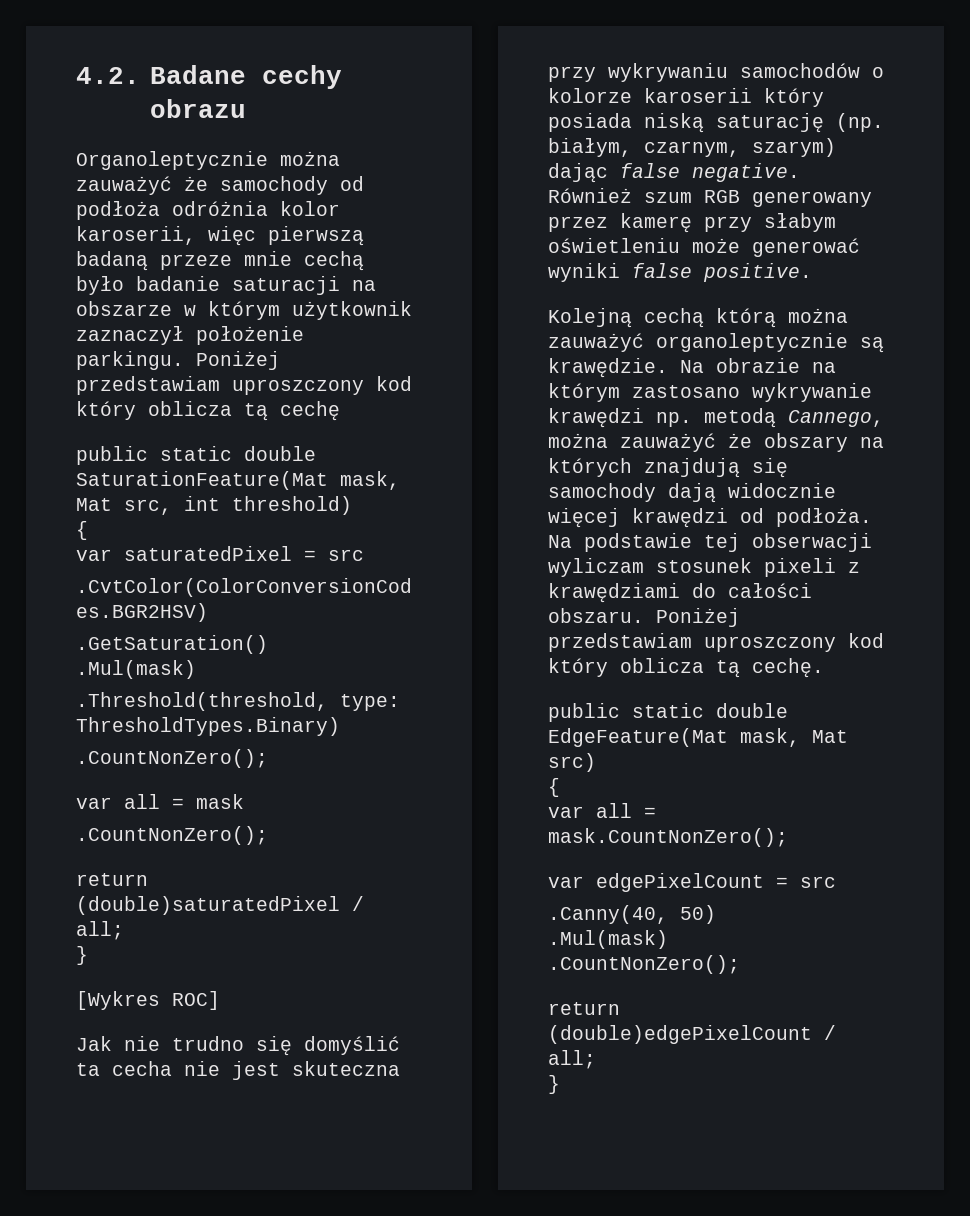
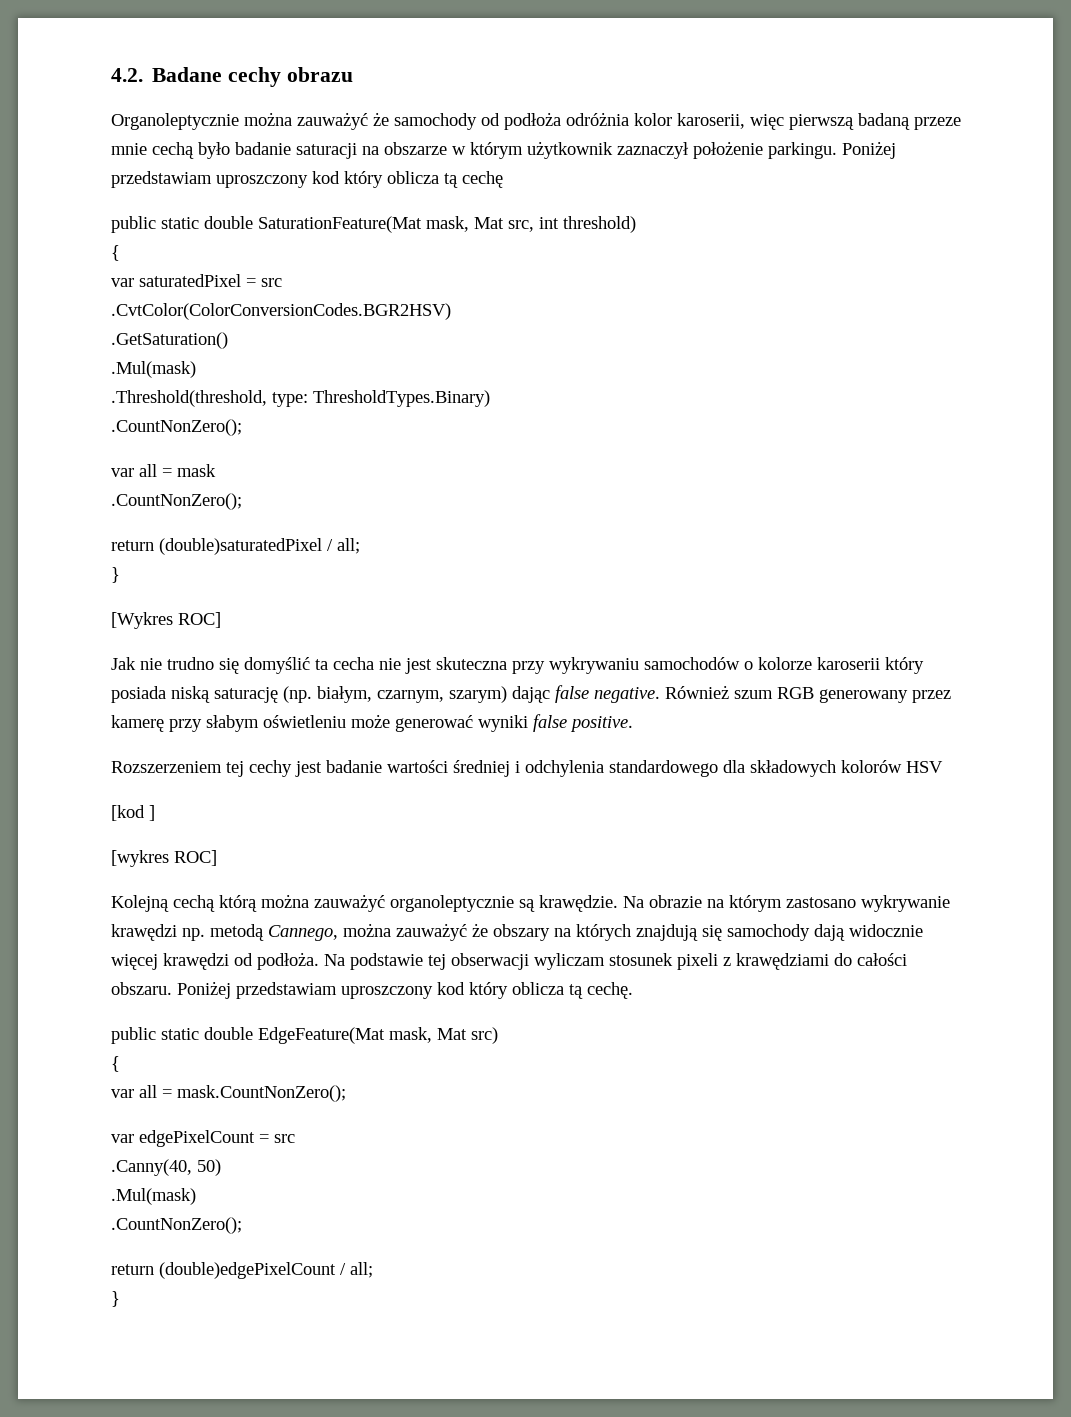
+ Rozszerzeniem tej cechy jest badanie wartości średniej i odchylenia standardowego dla składowych kolorów HSV
+ [kod ]
+ [wykres ROC]

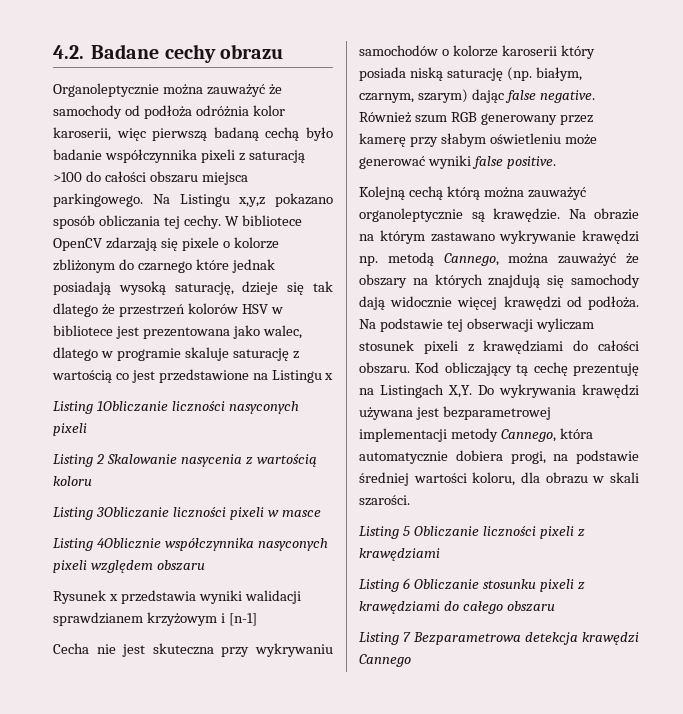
- Organoleptycznie można zauważyć że samochody od podłoża odróżnia kolor karoserii, więc pierwszą badaną przeze mnie cechą było badanie saturacji na obszarze w którym użytkownik zaznaczył położenie parkingu. Poniżej przedstawiam uproszczony kod który oblicza tą cechę
- public static double SaturationFeature(Mat mask, Mat src, int threshold)
- {
- var saturatedPixel = src
- .CvtColor(ColorConversionCodes.BGR2HSV)
- .GetSaturation()
- .Mul(mask)
- .Threshold(threshold, type: ThresholdTypes.Binary)
- .CountNonZero();
- var all = mask
- .CountNonZero();
- return (double)saturatedPixel / all;
- }
- [Wykres ROC]
- Jak nie trudno się domyślić ta cecha nie jest skuteczna przy wykrywaniu samochodów o kolorze karoserii który posiada niską saturację (np. białym, czarnym, szarym) dając false negative.
+ Organoleptycznie można zauważyć że samochody od podłoża odróżnia kolor karoserii, więc pierwszą badaną cechą było badanie współczynnika pixeli z saturacją >100 do całości obszaru miejsca parkingowego. Na Listingu x,y,z pokazano sposób obliczania tej cechy. W bibliotece OpenCV zdarzają się pixele o kolorze zbliżonym do czarnego które jednak posiadają wysoką saturację, dzieje się tak dlatego że przestrzeń kolorów HSV w bibliotece jest prezentowana jako walec, dlatego w programie skaluje saturację z wartością co jest przedstawione na Listingu x
+ Listing 1Obliczanie liczności nasyconych pixeli
+ Listing 2 Skalowanie nasycenia z wartością koloru
+ Listing 3Obliczanie liczności pixeli w masce
+ Listing 4Oblicznie współczynnika nasyconych pixeli względem obszaru
+ Rysunek x przedstawia wyniki walidacji sprawdzianem krzyżowym i [n-1]
+ Cecha nie jest skuteczna przy wykrywaniu samochodów o kolorze karoserii który posiada niską saturację (np. białym, czarnym, szarym) dając false negative.
- Rozszerzeniem tej cechy jest badanie wartości średniej i odchylenia standardowego dla składowych kolorów HSV
- [kod ]
- [wykres ROC]
- Na obrazie na którym zastosano wykrywanie krawędzi np. metodą Cannego, można zauważyć że obszary na których znajdują się samochody dają widocznie więcej krawędzi od podłoża.
+ Na obrazie na którym zastawano wykrywanie krawędzi np. metodą Cannego, można zauważyć że obszary na których znajdują się samochody dają widocznie więcej krawędzi od podłoża.
- Poniżej przedstawiam uproszczony kod który oblicza tą cechę.
- public static double EdgeFeature(Mat mask, Mat src)
- {
- var all = mask.CountNonZero();
- var edgePixelCount = src
- .Canny(40, 50)
- .Mul(mask)
- .CountNonZero();
- return (double)edgePixelCount / all;
- }
+ Kod obliczający tą cechę prezentuję na Listingach X,Y. Do wykrywania krawędzi używana jest bezparametrowej implementacji metody Cannego, która automatycznie dobiera progi, na podstawie średniej wartości koloru, dla obrazu w skali szarości.
+ Listing 5 Obliczanie liczności pixeli z krawędziami
+ Listing 6 Obliczanie stosunku pixeli z krawędziami do całego obszaru
+ Listing 7 Bezparametrowa detekcja krawędzi Cannego

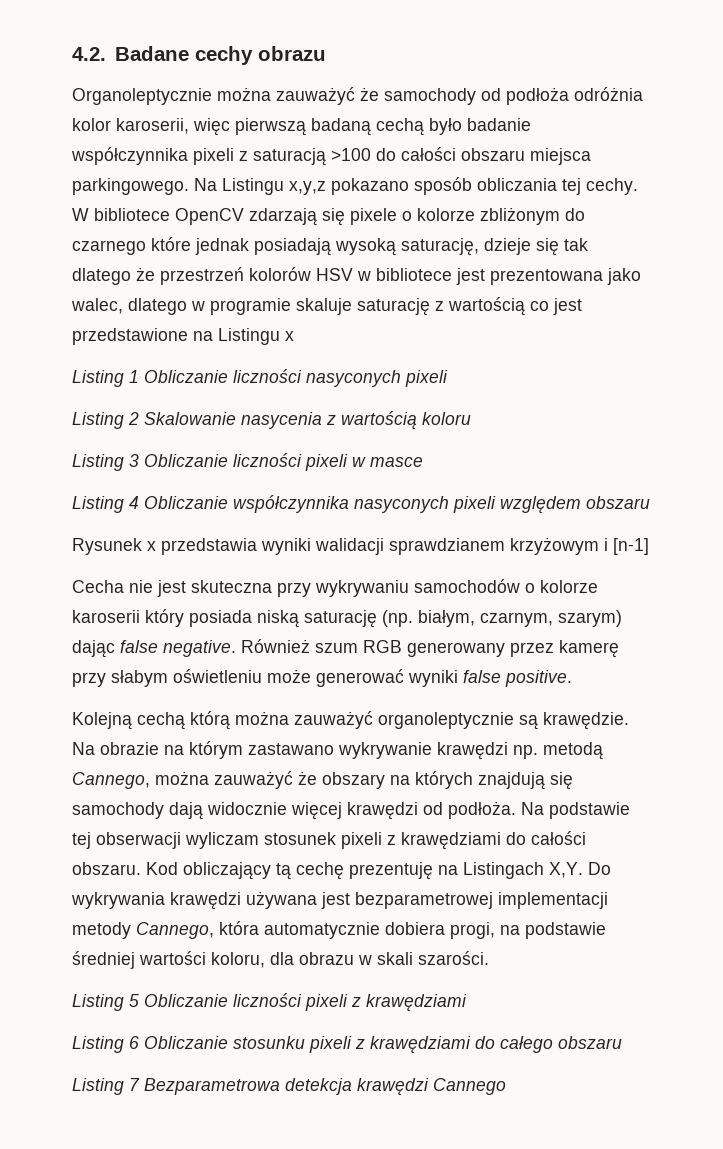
- Listing 1Obliczanie liczności nasyconych pixeli
+ Listing 1 Obliczanie liczności nasyconych pixeli
- Listing 3Obliczanie liczności pixeli w masce
+ Listing 3 Obliczanie liczności pixeli w masce
- Listing 4Oblicznie współczynnika nasyconych pixeli względem obszaru
+ Listing 4 Obliczanie współczynnika nasyconych pixeli względem obszaru

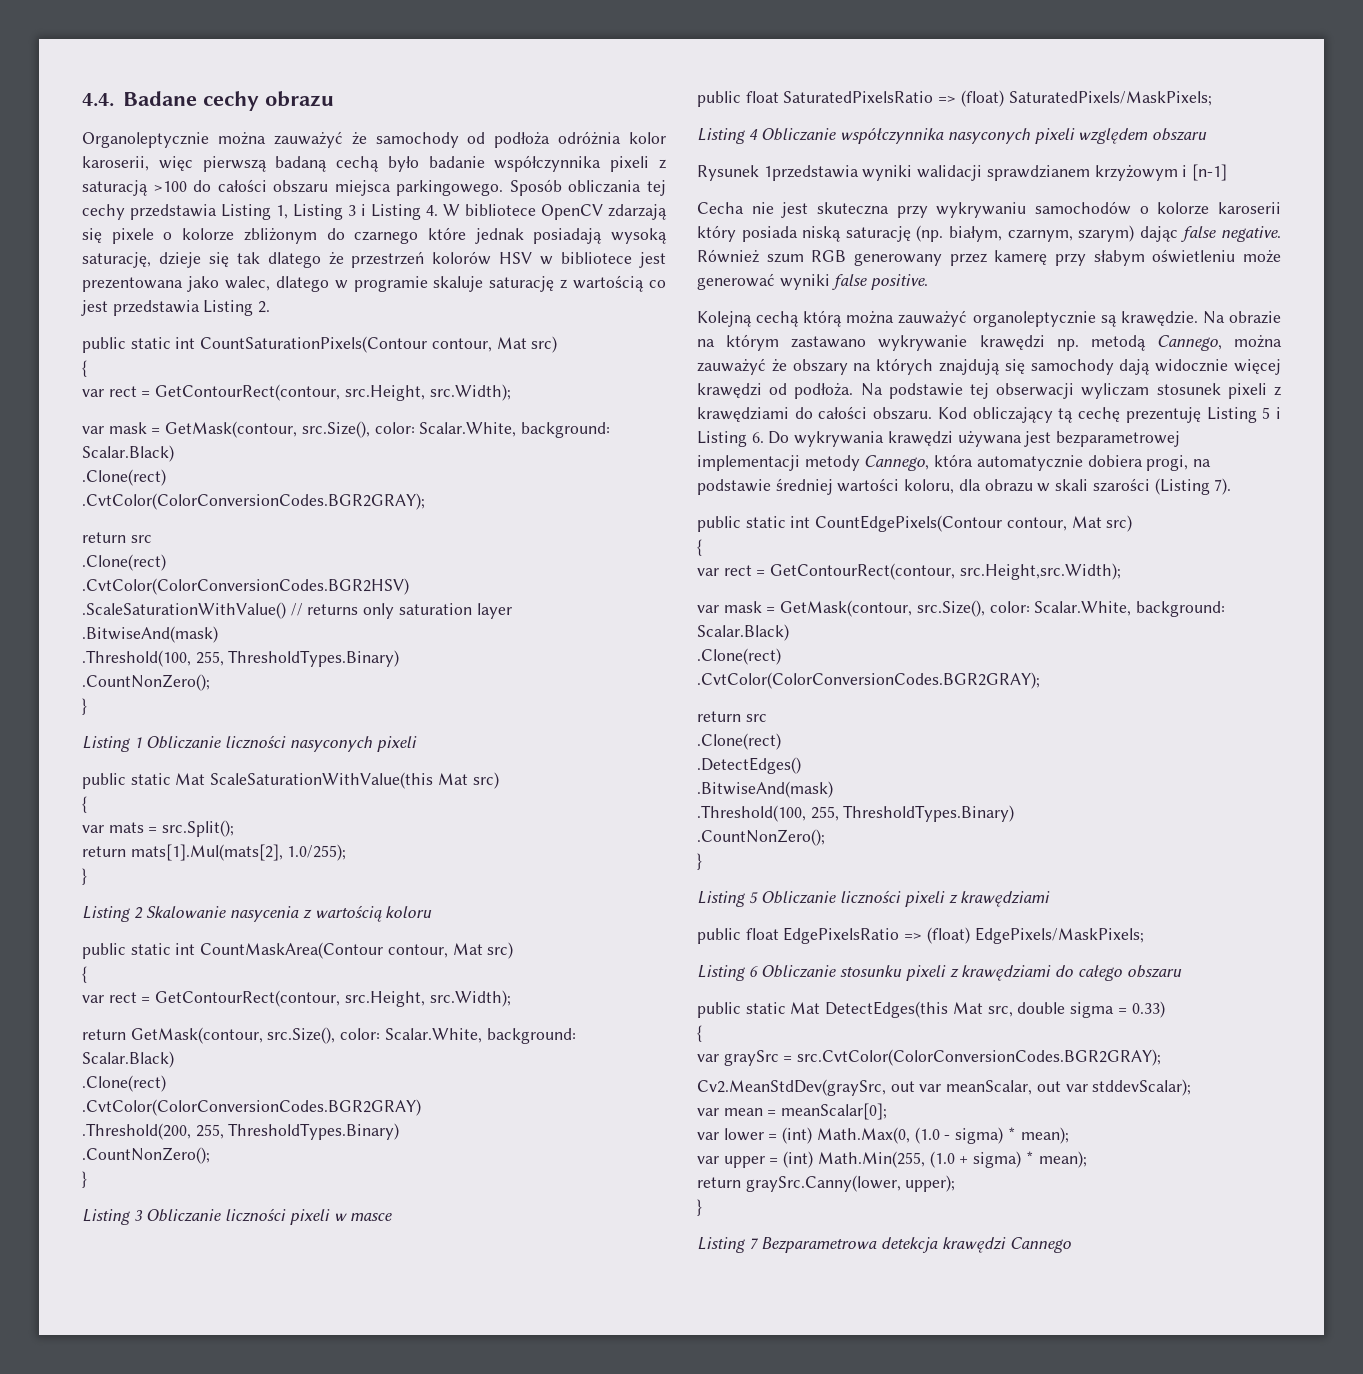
- 4.2. Badane cechy obrazu
+ 4.4. Badane cechy obrazu
- Na Listingu x,y,z pokazano sposób obliczania tej cechy. W bibliotece OpenCV zdarzają się pixele o kolorze zbliżonym do czarnego które jednak posiadają wysoką saturację, dzieje się tak dlatego że przestrzeń kolorów HSV w bibliotece jest prezentowana jako walec, dlatego w programie skaluje saturację z wartością co jest przedstawione na Listingu x
+ Sposób obliczania tej cechy przedstawia Listing 1, Listing 3 i Listing 4. W bibliotece OpenCV zdarzają się pixele o kolorze zbliżonym do czarnego które jednak posiadają wysoką saturację, dzieje się tak dlatego że przestrzeń kolorów HSV w bibliotece jest prezentowana jako walec, dlatego w programie skaluje saturację z wartością co jest przedstawia Listing 2.
+ public static int CountSaturationPixels(Contour contour, Mat src)
+ {
+ var rect = GetContourRect(contour, src.Height, src.Width);
+ var mask = GetMask(contour, src.Size(), color: Scalar.White, background: Scalar.Black)
+ .Clone(rect)
+ .CvtColor(ColorConversionCodes.BGR2GRAY);
+ return src
+ .Clone(rect)
+ .CvtColor(ColorConversionCodes.BGR2HSV)
+ .ScaleSaturationWithValue() // returns only saturation layer
+ .BitwiseAnd(mask)
+ .Threshold(100, 255, ThresholdTypes.Binary)
+ .CountNonZero();
+ }
+ public static Mat ScaleSaturationWithValue(this Mat src)
+ {
+ var mats = src.Split();
+ return mats[1].Mul(mats[2], 1.0/255);
+ }
+ public static int CountMaskArea(Contour contour, Mat src)
+ {
+ var rect = GetContourRect(contour, src.Height, src.Width);
+ return GetMask(contour, src.Size(), color: Scalar.White, background: Scalar.Black)
+ .Clone(rect)
+ .CvtColor(ColorConversionCodes.BGR2GRAY)
+ .Threshold(200, 255, ThresholdTypes.Binary)
+ .CountNonZero();
+ }
+ public float SaturatedPixelsRatio => (float) SaturatedPixels/MaskPixels;
- Rysunek x przedstawia wyniki walidacji sprawdzianem krzyżowym i [n-1]
+ Rysunek 1przedstawia wyniki walidacji sprawdzianem krzyżowym i [n-1]
- Kod obliczający tą cechę prezentuję na Listingach X,Y. Do wykrywania krawędzi używana jest bezparametrowej implementacji metody Cannego, która automatycznie dobiera progi, na podstawie średniej wartości koloru, dla obrazu w skali szarości.
+ Kod obliczający tą cechę prezentuję Listing 5 i Listing 6. Do wykrywania krawędzi używana jest bezparametrowej implementacji metody Cannego, która automatycznie dobiera progi, na podstawie średniej wartości koloru, dla obrazu w skali szarości (Listing 7).
+ public static int CountEdgePixels(Contour contour, Mat src)
+ {
+ var rect = GetContourRect(contour, src.Height,src.Width);
+ var mask = GetMask(contour, src.Size(), color: Scalar.White, background: Scalar.Black)
+ .Clone(rect)
+ .CvtColor(ColorConversionCodes.BGR2GRAY);
+ return src
+ .Clone(rect)
+ .DetectEdges()
+ .BitwiseAnd(mask)
+ .Threshold(100, 255, ThresholdTypes.Binary)
+ .CountNonZero();
+ }
+ public float EdgePixelsRatio => (float) EdgePixels/MaskPixels;
+ public static Mat DetectEdges(this Mat src, double sigma = 0.33)
+ {
+ var graySrc = src.CvtColor(ColorConversionCodes.BGR2GRAY);
+ Cv2.MeanStdDev(graySrc, out var meanScalar, out var stddevScalar);
+ var mean = meanScalar[0];
+ var lower = (int) Math.Max(0, (1.0 - sigma) * mean);
+ var upper = (int) Math.Min(255, (1.0 + sigma) * mean);
+ return graySrc.Canny(lower, upper);
+ }

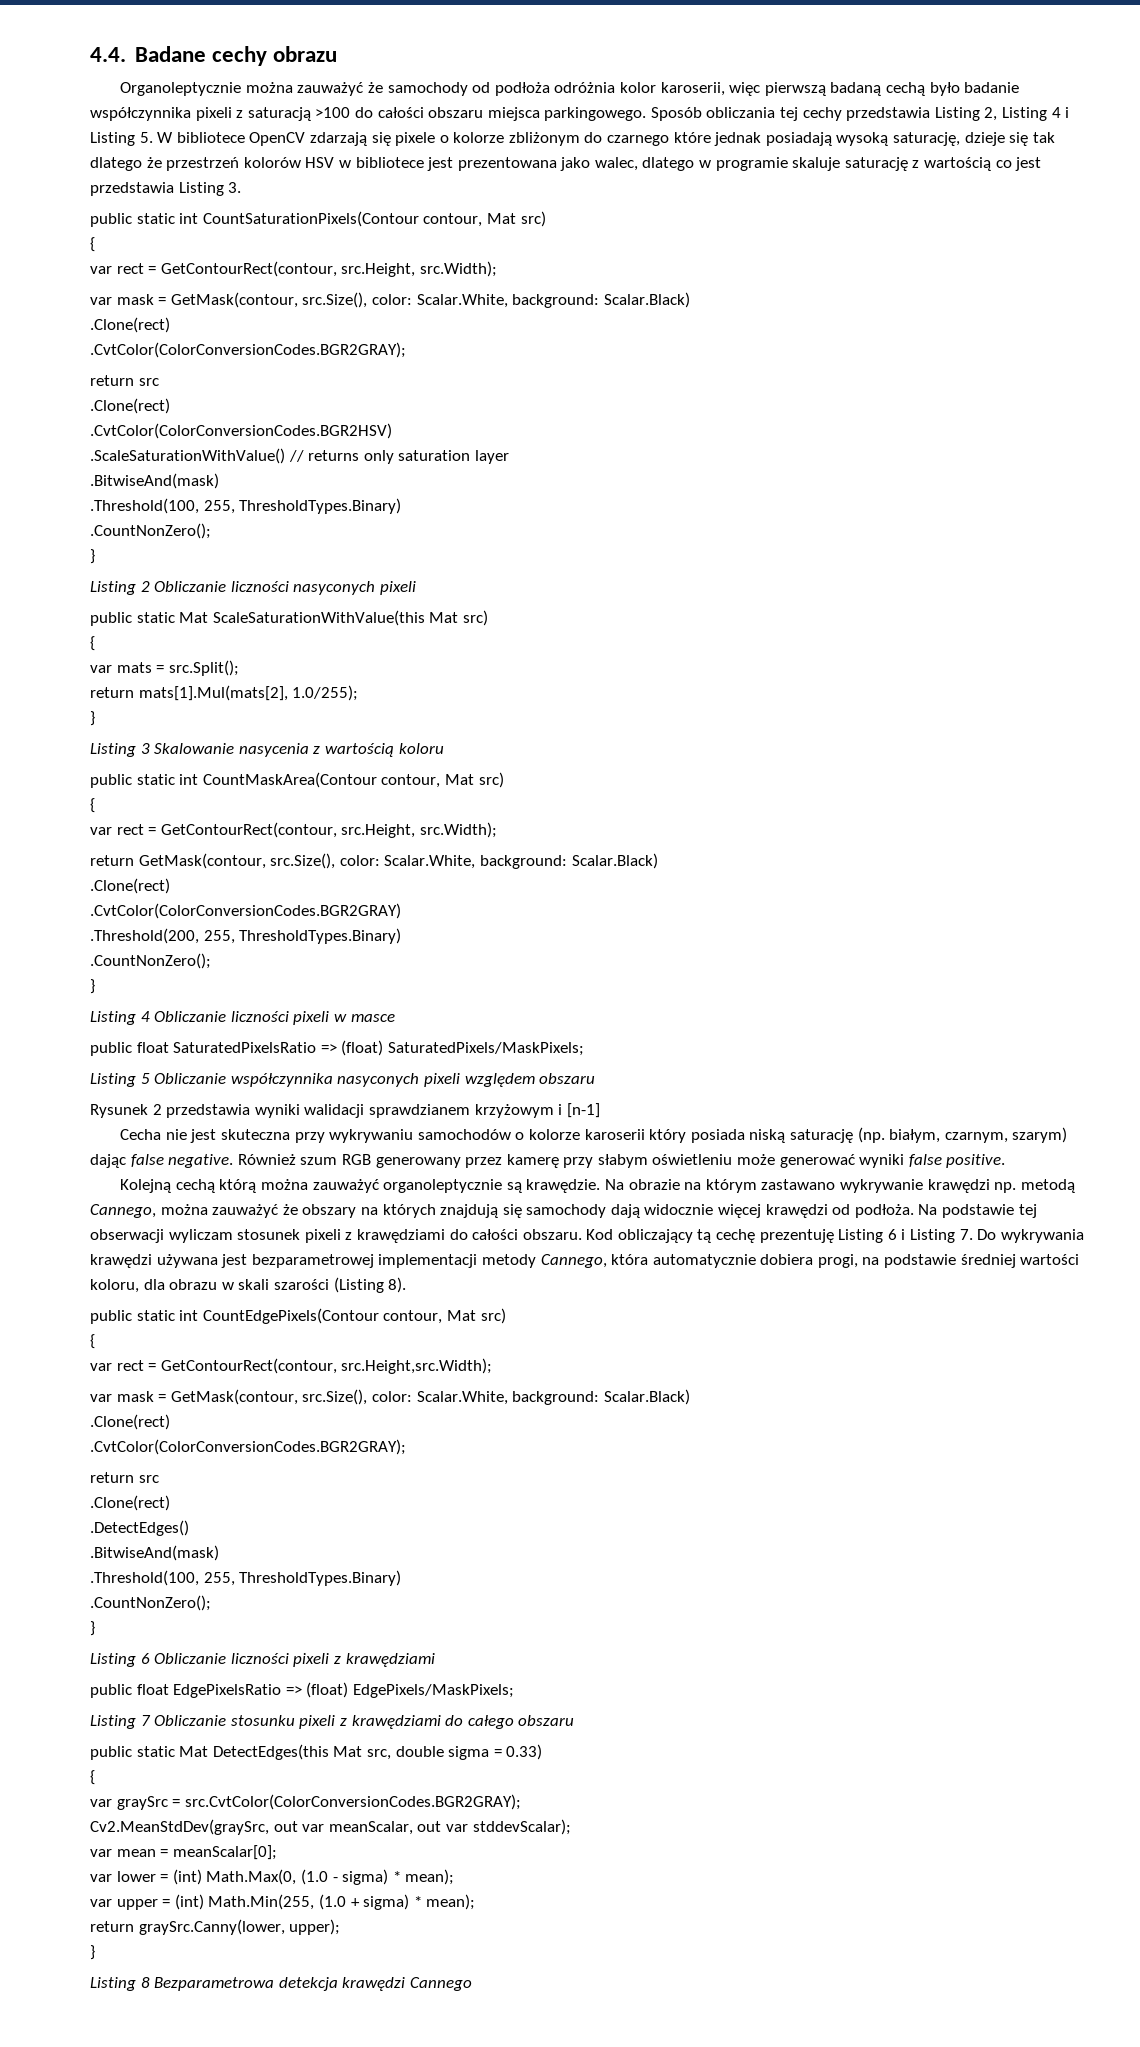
- Sposób obliczania tej cechy przedstawia Listing 1, Listing 3 i Listing 4. W bibliotece OpenCV zdarzają się pixele o kolorze zbliżonym do czarnego które jednak posiadają wysoką saturację, dzieje się tak dlatego że przestrzeń kolorów HSV w bibliotece jest prezentowana jako walec, dlatego w programie skaluje saturację z wartością co jest przedstawia Listing 2.
+ Sposób obliczania tej cechy przedstawia Listing 2, Listing 4 i Listing 5. W bibliotece OpenCV zdarzają się pixele o kolorze zbliżonym do czarnego które jednak posiadają wysoką saturację, dzieje się tak dlatego że przestrzeń kolorów HSV w bibliotece jest prezentowana jako walec, dlatego w programie skaluje saturację z wartością co jest przedstawia Listing 3.
- Listing 1 Obliczanie liczności nasyconych pixeli
+ Listing 2 Obliczanie liczności nasyconych pixeli
- Listing 2 Skalowanie nasycenia z wartością koloru
+ Listing 3 Skalowanie nasycenia z wartością koloru
- Listing 3 Obliczanie liczności pixeli w masce
+ Listing 4 Obliczanie liczności pixeli w masce
- Listing 4 Obliczanie współczynnika nasyconych pixeli względem obszaru
+ Listing 5 Obliczanie współczynnika nasyconych pixeli względem obszaru
- Rysunek 1przedstawia wyniki walidacji sprawdzianem krzyżowym i [n-1]
+ Rysunek 2 przedstawia wyniki walidacji sprawdzianem krzyżowym i [n-1]
- Kod obliczający tą cechę prezentuję Listing 5 i Listing 6. Do wykrywania krawędzi używana jest bezparametrowej implementacji metody Cannego, która automatycznie dobiera progi, na podstawie średniej wartości koloru, dla obrazu w skali szarości (Listing 7).
+ Kod obliczający tą cechę prezentuję Listing 6 i Listing 7. Do wykrywania krawędzi używana jest bezparametrowej implementacji metody Cannego, która automatycznie dobiera progi, na podstawie średniej wartości koloru, dla obrazu w skali szarości (Listing 8).
- Listing 5 Obliczanie liczności pixeli z krawędziami
+ Listing 6 Obliczanie liczności pixeli z krawędziami
- Listing 6 Obliczanie stosunku pixeli z krawędziami do całego obszaru
+ Listing 7 Obliczanie stosunku pixeli z krawędziami do całego obszaru
- Listing 7 Bezparametrowa detekcja krawędzi Cannego
+ Listing 8 Bezparametrowa detekcja krawędzi Cannego

